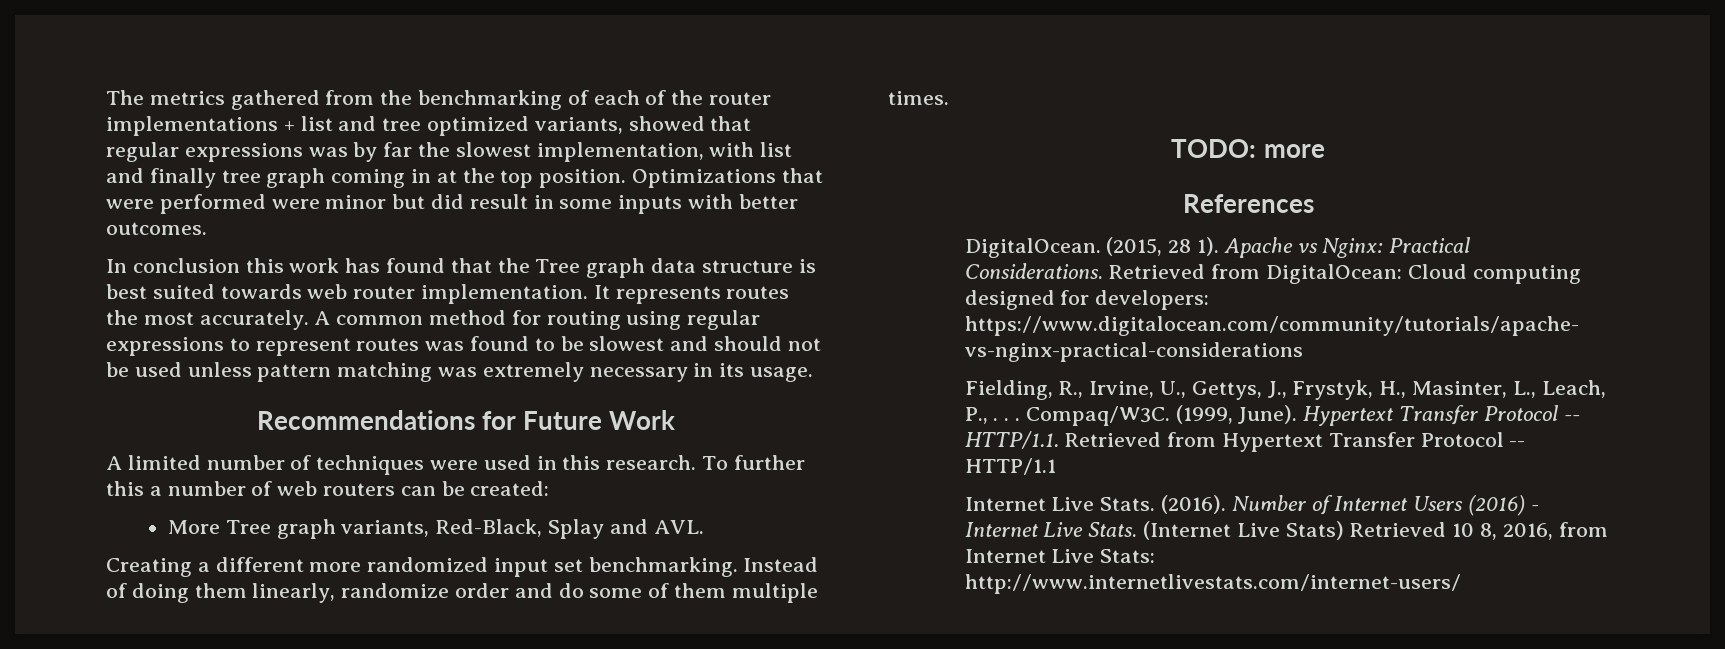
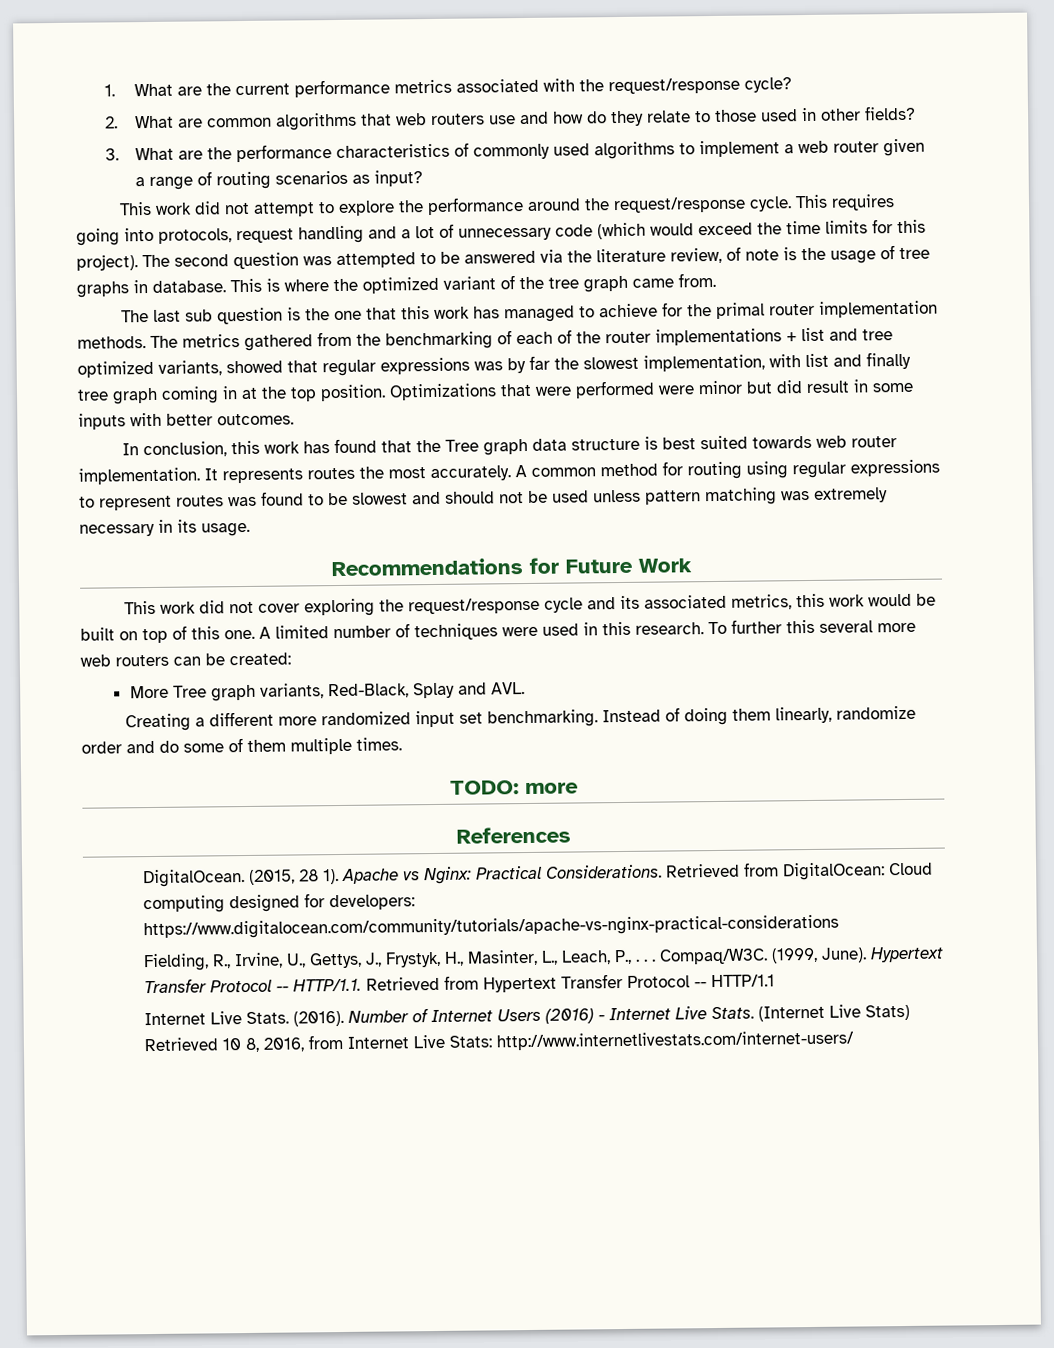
+ 1. What are the current performance metrics associated with the request/response cycle?
+ 2. What are common algorithms that web routers use and how do they relate to those used in other fields?
+ 3. What are the performance characteristics of commonly used algorithms to implement a web router given a range of routing scenarios as input?
+ This work did not attempt to explore the performance around the request/response cycle. This requires going into protocols, request handling and a lot of unnecessary code (which would exceed the time limits for this project). The second question was attempted to be answered via the literature review, of note is the usage of tree graphs in database. This is where the optimized variant of the tree graph came from.
+ The last sub question is the one that this work has managed to achieve for the primal router implementation methods.
- In conclusion this work has found that the Tree graph data structure is best suited towards web router implementation.
+ In conclusion, this work has found that the Tree graph data structure is best suited towards web router implementation.
+ This work did not cover exploring the request/response cycle and its associated metrics, this work would be built on top of this one.
- To further this a number of web routers can be created:
+ To further this several more web routers can be created:

